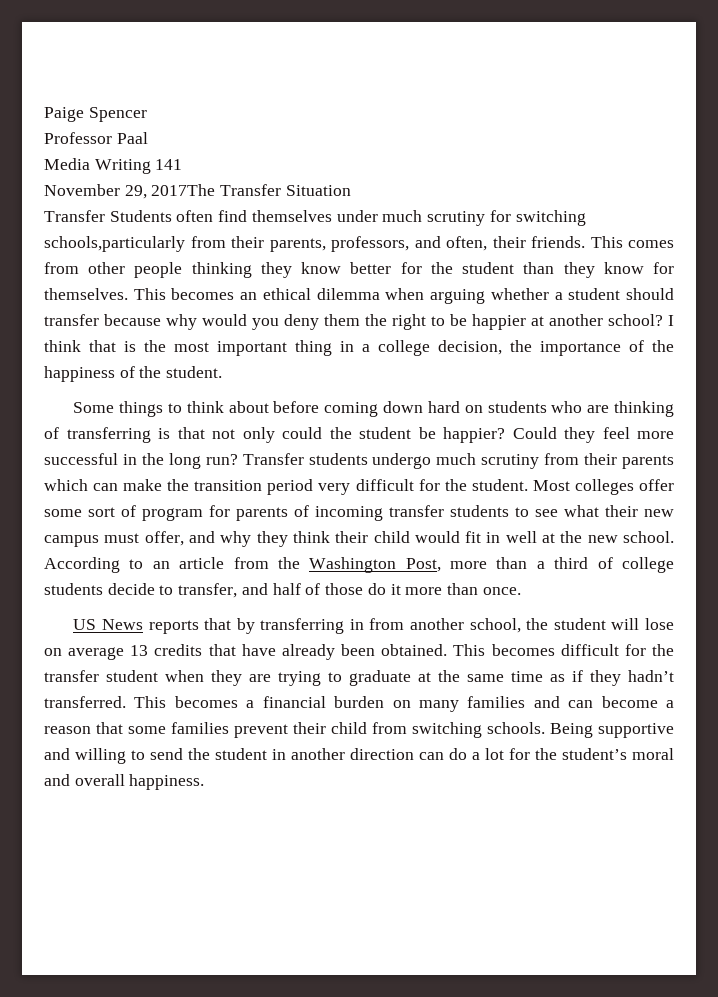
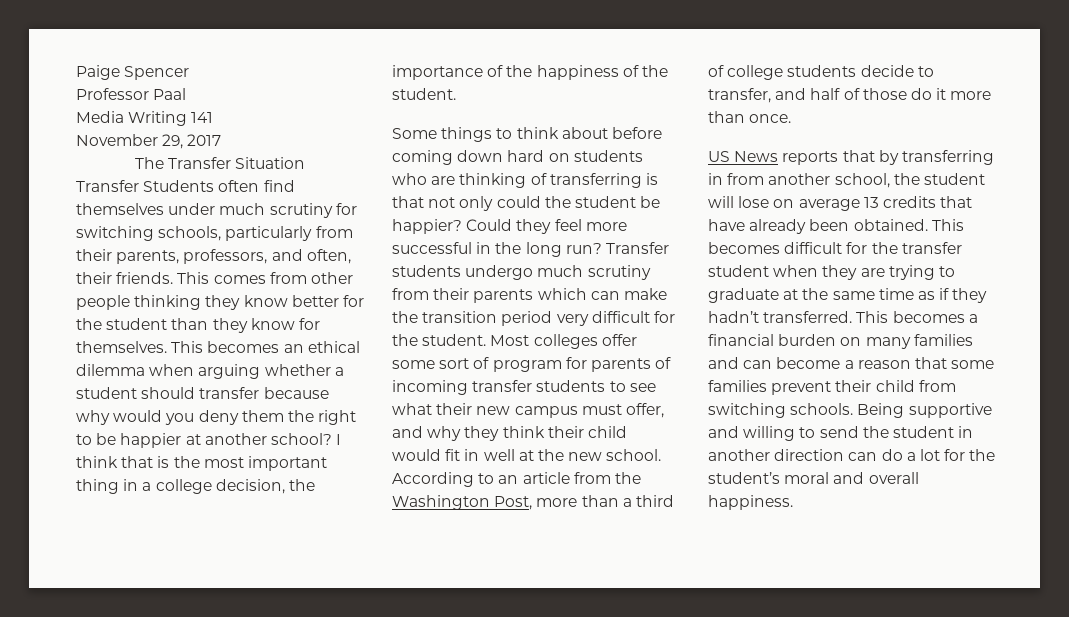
- November 29, 2017The Transfer Situation
+ November 29, 2017
+ The Transfer Situation
- Transfer Students often find themselves under much scrutiny for switching schools,particularly from their parents, professors, and often, their friends.
+ Transfer Students often find themselves under much scrutiny for switching schools, particularly from their parents, professors, and often, their friends.

